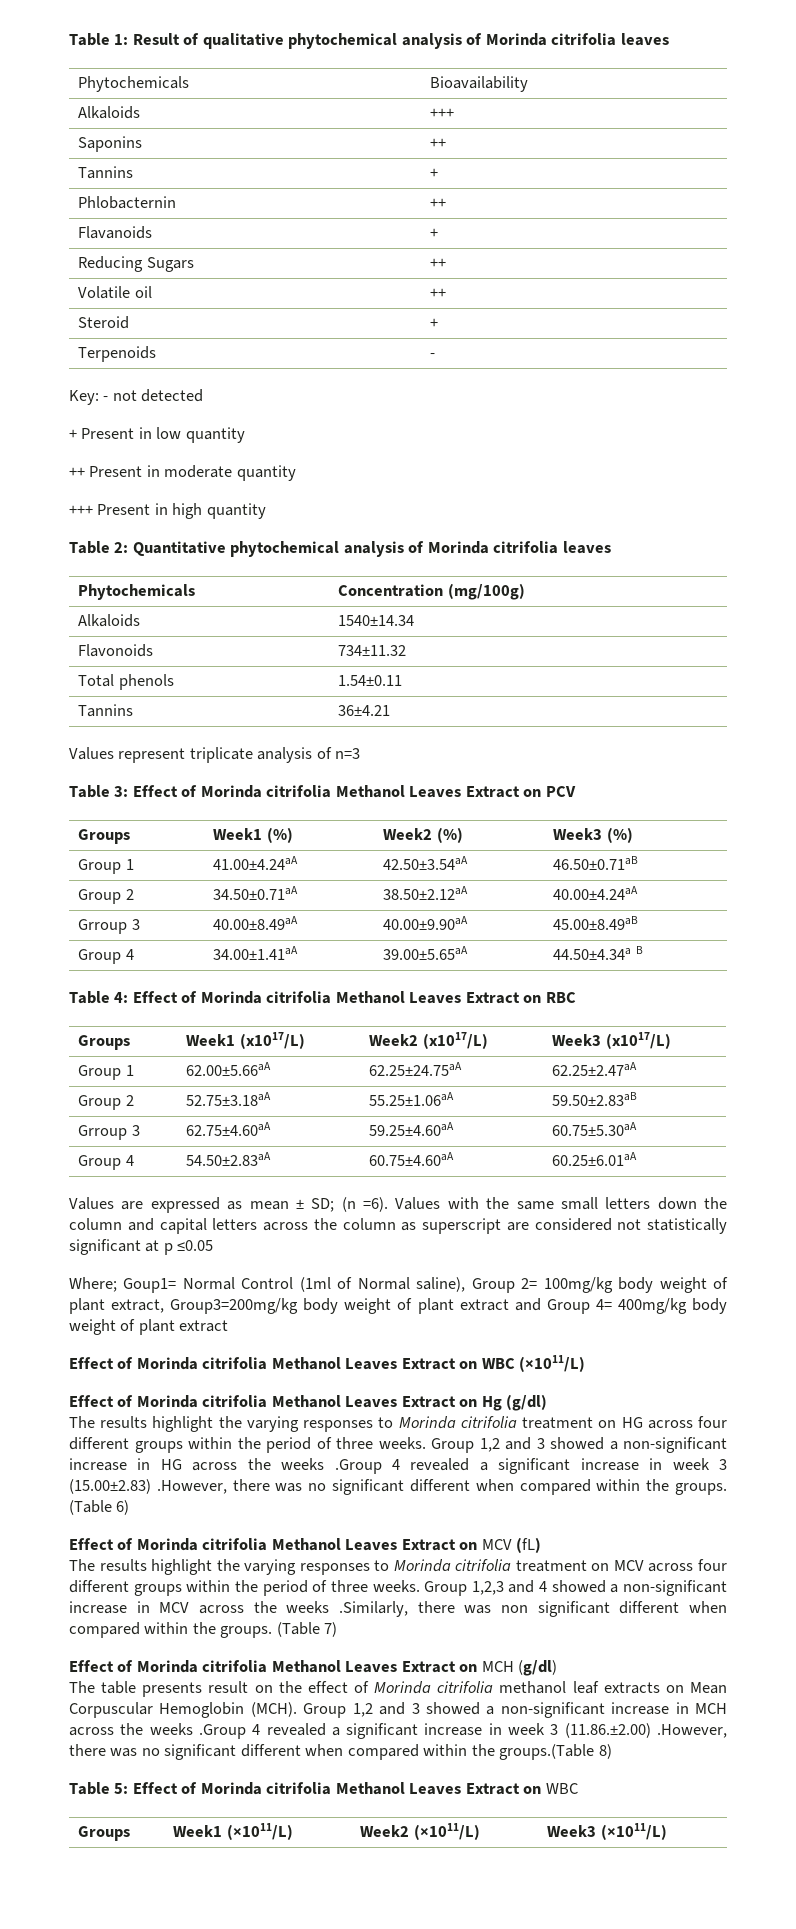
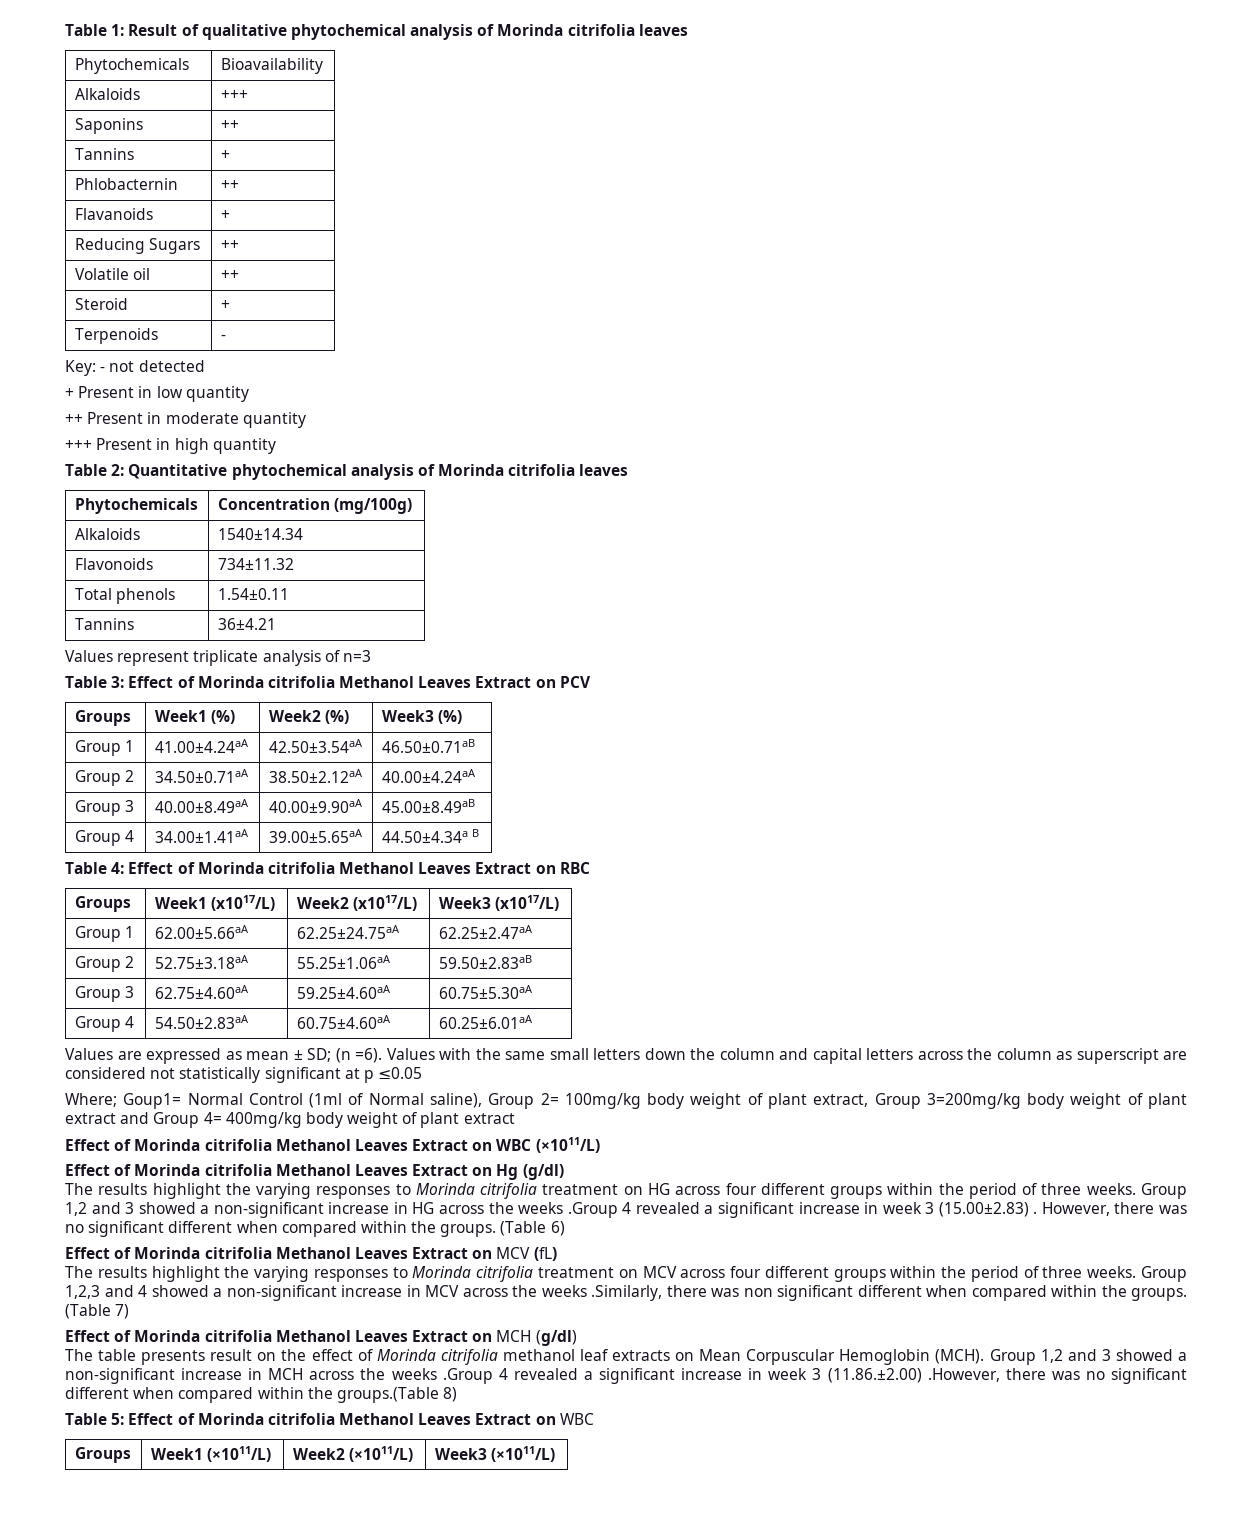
- Grroup 3 | 40.00±8.49aA | 40.00±9.90aA | 45.00±8.49aB
+ Group 3 | 40.00±8.49aA | 40.00±9.90aA | 45.00±8.49aB
- Grroup 3 | 62.75±4.60aA | 59.25±4.60aA | 60.75±5.30aA
+ Group 3 | 62.75±4.60aA | 59.25±4.60aA | 60.75±5.30aA
- Where; Goup1= Normal Control (1ml of Normal saline), Group 2= 100mg/kg body weight of plant extract, Group3=200mg/kg body weight of plant extract and Group 4= 400mg/kg body weight of plant extract
+ Where; Goup1= Normal Control (1ml of Normal saline), Group 2= 100mg/kg body weight of plant extract, Group 3=200mg/kg body weight of plant extract and Group 4= 400mg/kg body weight of plant extract
- Group 1,2 and 3 showed a non-significant increase in HG across the weeks .Group 4 revealed a significant increase in week 3 (15.00±2.83) .However, there was no significant different when compared within the groups.
+ Group 1,2 and 3 showed a non-significant increase in HG across the weeks .Group 4 revealed a significant increase in week 3 (15.00±2.83) . However, there was no significant different when compared within the groups.

